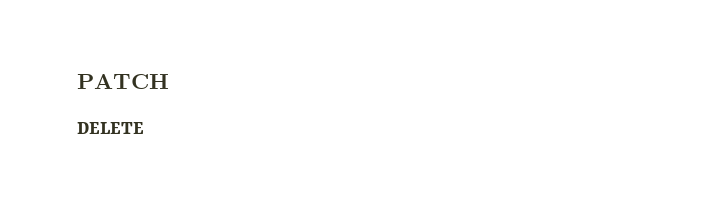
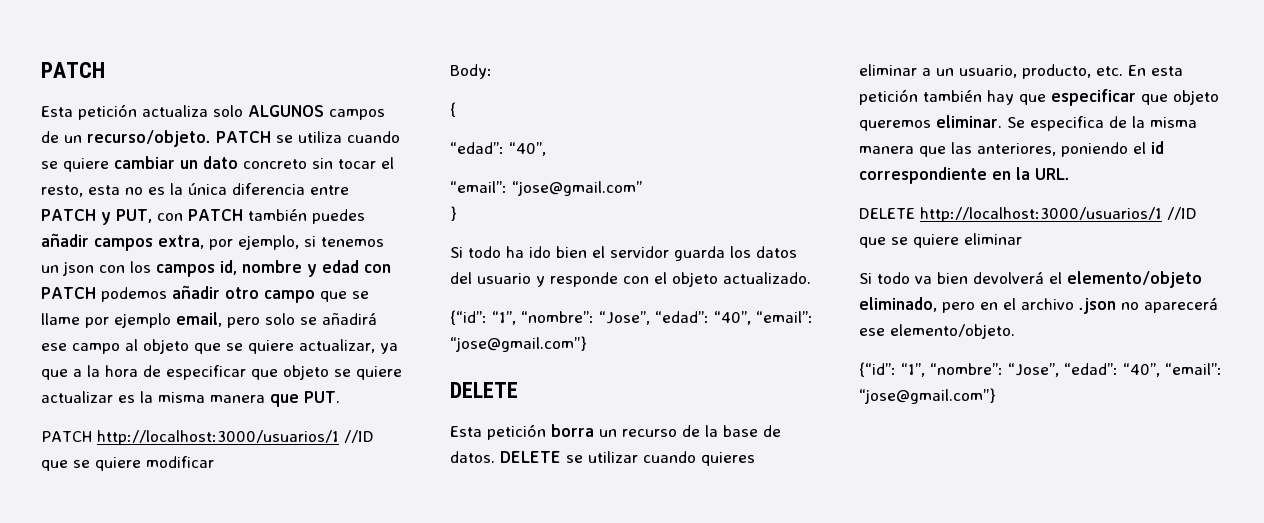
+ Esta petición actualiza solo ALGUNOS campos de un recurso/objeto. PATCH se utiliza cuando se quiere cambiar un dato concreto sin tocar el resto, esta no es la única diferencia entre PATCH y PUT, con PATCH también puedes añadir campos extra, por ejemplo, si tenemos un json con los campos id, nombre y edad con PATCH podemos añadir otro campo que se llame por ejemplo email, pero solo se añadirá ese campo al objeto que se quiere actualizar, ya que a la hora de especificar que objeto se quiere actualizar es la misma manera que PUT.
+ PATCH http://localhost:3000/usuarios/1 //ID que se quiere modificar
+ Body:
+ {
+ “edad”: “40”,
+ “email”: “jose@gmail.com”
+ }
+ Si todo ha ido bien el servidor guarda los datos del usuario y responde con el objeto actualizado.
+ {“id”: “1”, “nombre”: “Jose”, “edad”: “40”, “email”: “jose@gmail.com”}
  DELETE
+ Esta petición borra un recurso de la base de datos. DELETE se utilizar cuando quieres eliminar a un usuario, producto, etc. En esta petición también hay que especificar que objeto queremos eliminar. Se especifica de la misma manera que las anteriores, poniendo el id correspondiente en la URL.
+ DELETE http://localhost:3000/usuarios/1 //ID que se quiere eliminar
+ Si todo va bien devolverá el elemento/objeto eliminado, pero en el archivo .json no aparecerá ese elemento/objeto.
+ {“id”: “1”, “nombre”: “Jose”, “edad”: “40”, “email”: “jose@gmail.com”}

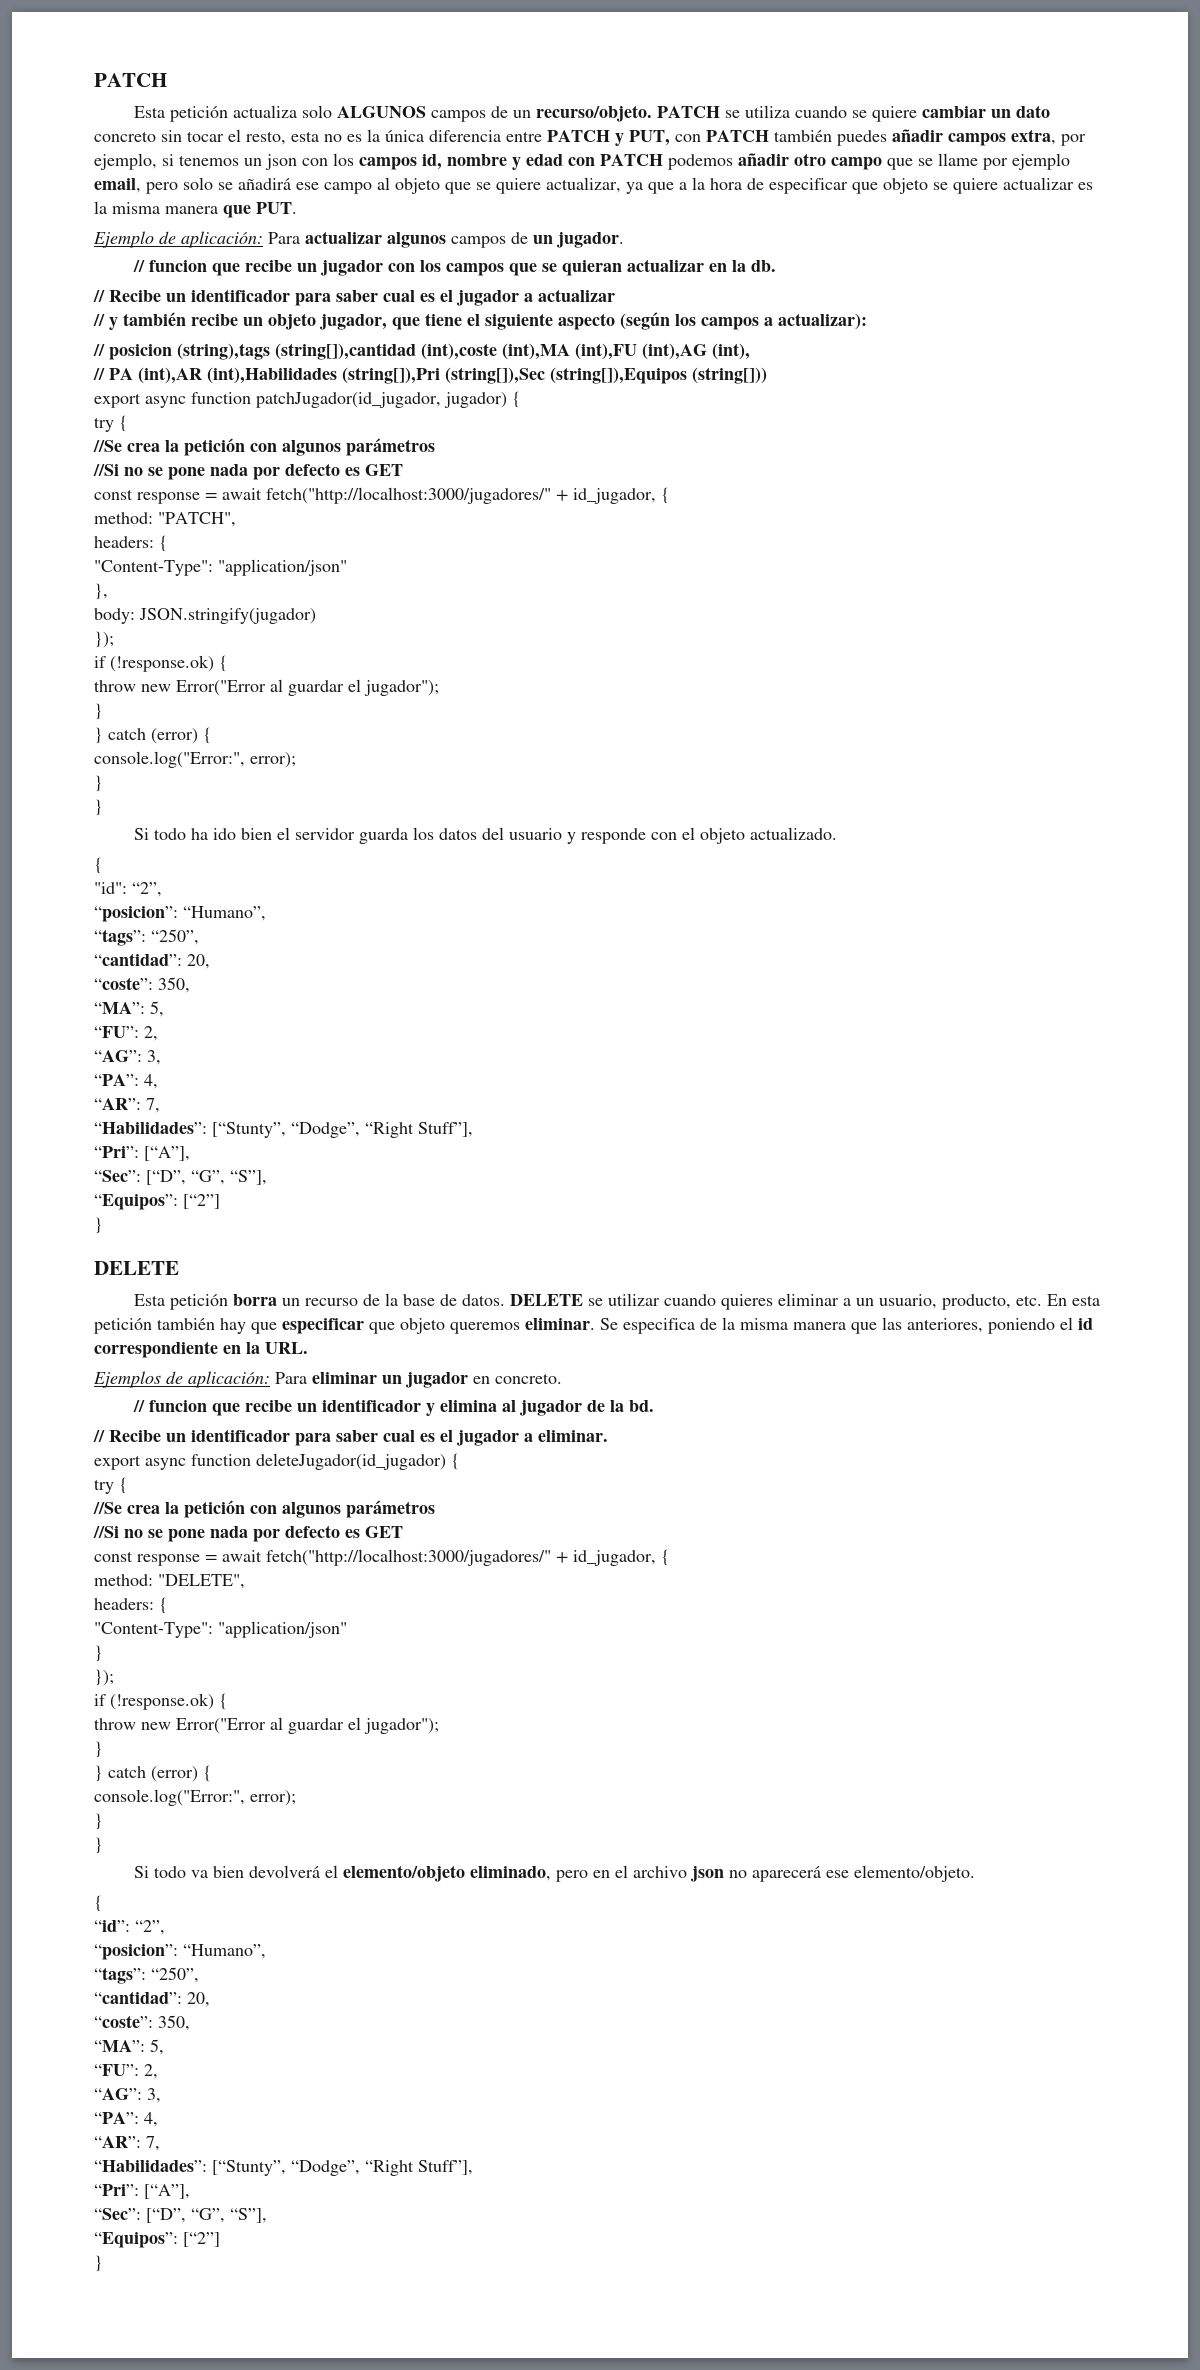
- PATCH http://localhost:3000/usuarios/1 //ID que se quiere modificar
- Body:
- {
- “edad”: “40”,
- “email”: “jose@gmail.com”
+ Ejemplo de aplicación: Para actualizar algunos campos de un jugador.
+ // funcion que recibe un jugador con los campos que se quieran actualizar en la db.
+ // Recibe un identificador para saber cual es el jugador a actualizar
+ // y también recibe un objeto jugador, que tiene el siguiente aspecto (según los campos a actualizar):
+ // posicion (string),tags (string[]),cantidad (int),coste (int),MA (int),FU (int),AG (int),
+ // PA (int),AR (int),Habilidades (string[]),Pri (string[]),Sec (string[]),Equipos (string[]))
+ export async function patchJugador(id_jugador, jugador) {
+ try {
+ //Se crea la petición con algunos parámetros
+ //Si no se pone nada por defecto es GET
+ const response = await fetch("http://localhost:3000/jugadores/" + id_jugador, {
+ method: "PATCH",
+ headers: {
+ "Content-Type": "application/json"
+ },
+ body: JSON.stringify(jugador)
+ });
+ if (!response.ok) {
+ throw new Error("Error al guardar el jugador");
+ }
+ } catch (error) {
+ console.log("Error:", error);
+ }
  Si todo ha ido bien el servidor guarda los datos del usuario y responde con el objeto actualizado.
- {“id”: “1”, “nombre”: “Jose”, “edad”: “40”, “email”: “jose@gmail.com”}
+ {
+ "id": “2”,
+ “posicion”: “Humano”,
+ “tags”: “250”,
+ “cantidad”: 20,
+ “coste”: 350,
+ “MA”: 5,
+ “FU”: 2,
+ “AG”: 3,
+ “PA”: 4,
+ “AR”: 7,
+ “Habilidades”: [“Stunty”, “Dodge”, “Right Stuff”],
+ “Pri”: [“A”],
+ “Sec”: [“D”, “G”, “S”],
+ “Equipos”: [“2”]
+ }
- DELETE http://localhost:3000/usuarios/1 //ID que se quiere eliminar
+ Ejemplos de aplicación: Para eliminar un jugador en concreto.
+ // funcion que recibe un identificador y elimina al jugador de la bd.
+ // Recibe un identificador para saber cual es el jugador a eliminar.
+ export async function deleteJugador(id_jugador) {
+ try {
+ //Se crea la petición con algunos parámetros
+ //Si no se pone nada por defecto es GET
+ const response = await fetch("http://localhost:3000/jugadores/" + id_jugador, {
+ method: "DELETE",
+ headers: {
+ "Content-Type": "application/json"
+ }
+ });
+ if (!response.ok) {
+ throw new Error("Error al guardar el jugador");
+ }
+ } catch (error) {
+ console.log("Error:", error);
+ }
+ }
- Si todo va bien devolverá el elemento/objeto eliminado, pero en el archivo .json no aparecerá ese elemento/objeto.
- {“id”: “1”, “nombre”: “Jose”, “edad”: “40”, “email”: “jose@gmail.com”}
+ Si todo va bien devolverá el elemento/objeto eliminado, pero en el archivo json no aparecerá ese elemento/objeto.
+ {
+ “id”: “2”,
+ “posicion”: “Humano”,
+ “tags”: “250”,
+ “cantidad”: 20,
+ “coste”: 350,
+ “MA”: 5,
+ “FU”: 2,
+ “AG”: 3,
+ “PA”: 4,
+ “AR”: 7,
+ “Habilidades”: [“Stunty”, “Dodge”, “Right Stuff”],
+ “Pri”: [“A”],
+ “Sec”: [“D”, “G”, “S”],
+ “Equipos”: [“2”]
+ }

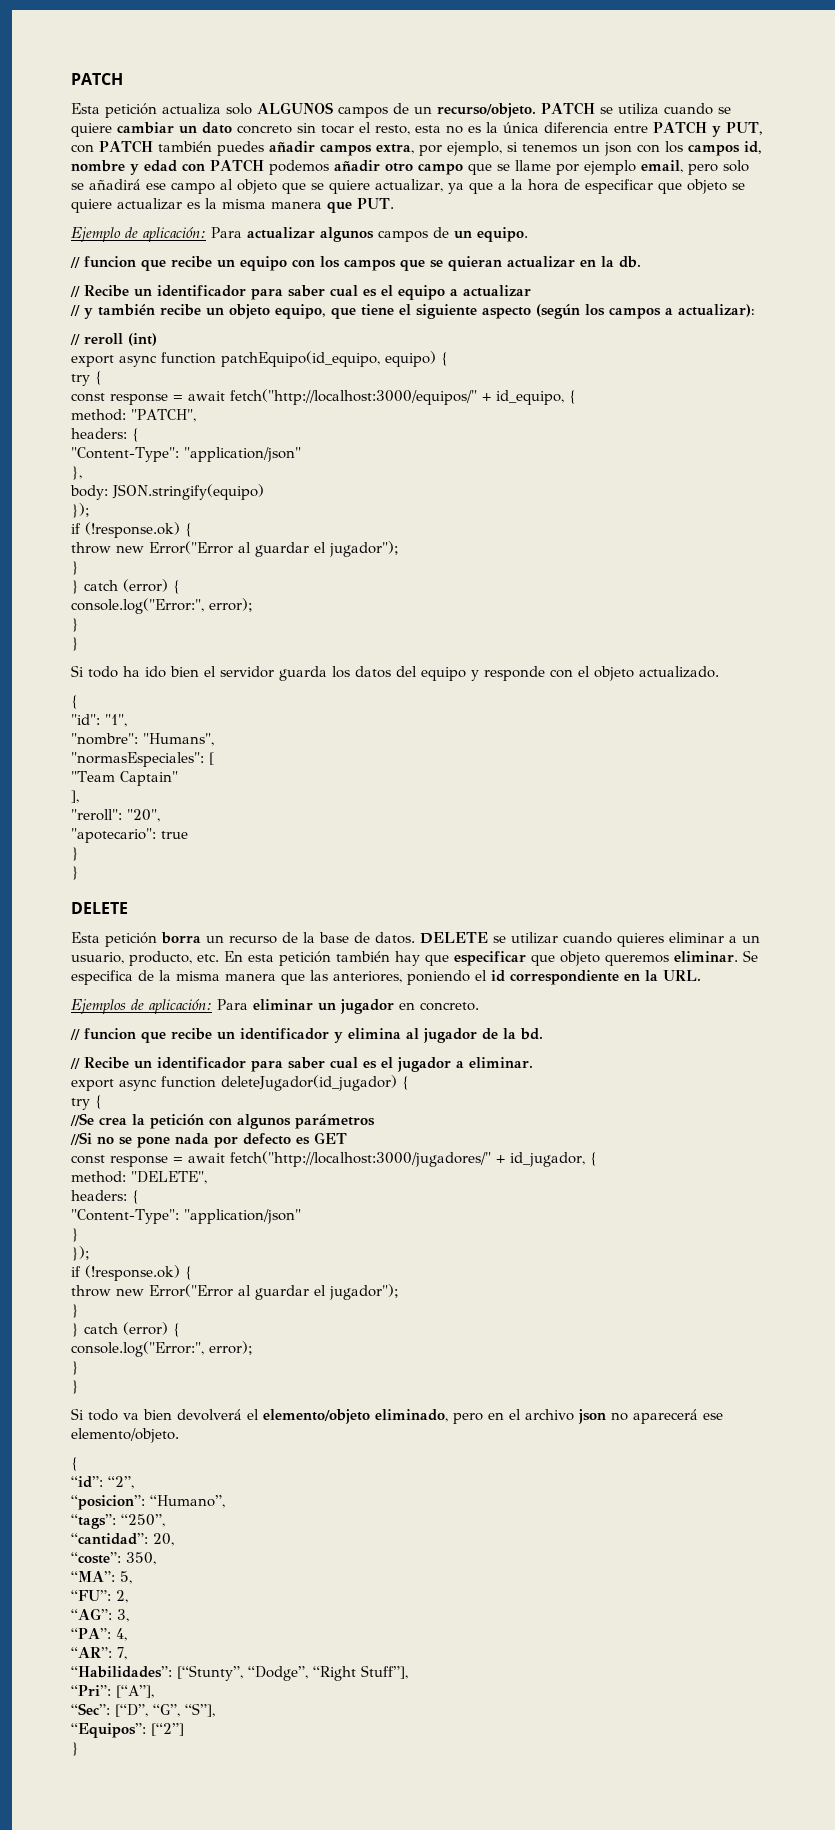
- Ejemplo de aplicación: Para actualizar algunos campos de un jugador.
- // funcion que recibe un jugador con los campos que se quieran actualizar en la db.
+ Ejemplo de aplicación: Para actualizar algunos campos de un equipo.
+ // funcion que recibe un equipo con los campos que se quieran actualizar en la db.
- // Recibe un identificador para saber cual es el jugador a actualizar
+ // Recibe un identificador para saber cual es el equipo a actualizar
- // y también recibe un objeto jugador, que tiene el siguiente aspecto (según los campos a actualizar):
+ // y también recibe un objeto equipo, que tiene el siguiente aspecto (según los campos a actualizar):
- // posicion (string),tags (string[]),cantidad (int),coste (int),MA (int),FU (int),AG (int),
- // PA (int),AR (int),Habilidades (string[]),Pri (string[]),Sec (string[]),Equipos (string[]))
- export async function patchJugador(id_jugador, jugador) {
+ // reroll (int)
+ export async function patchEquipo(id_equipo, equipo) {
  try {
- //Se crea la petición con algunos parámetros
- //Si no se pone nada por defecto es GET
- const response = await fetch("http://localhost:3000/jugadores/" + id_jugador, {
+ const response = await fetch("http://localhost:3000/equipos/" + id_equipo, {
- body: JSON.stringify(jugador)
+ body: JSON.stringify(equipo)
- Si todo ha ido bien el servidor guarda los datos del usuario y responde con el objeto actualizado.
+ Si todo ha ido bien el servidor guarda los datos del equipo y responde con el objeto actualizado.
  {
- "id": “2”,
- “posicion”: “Humano”,
- “tags”: “250”,
- “cantidad”: 20,
- “coste”: 350,
- “MA”: 5,
- “FU”: 2,
- “AG”: 3,
- “PA”: 4,
- “AR”: 7,
- “Habilidades”: [“Stunty”, “Dodge”, “Right Stuff”],
- “Pri”: [“A”],
- “Sec”: [“D”, “G”, “S”],
- “Equipos”: [“2”]
+ "id": "1",
+ "nombre": "Humans",
+ "normasEspeciales": [
+ "Team Captain"
+ ],
+ "reroll": "20",
+ "apotecario": true
+ }

